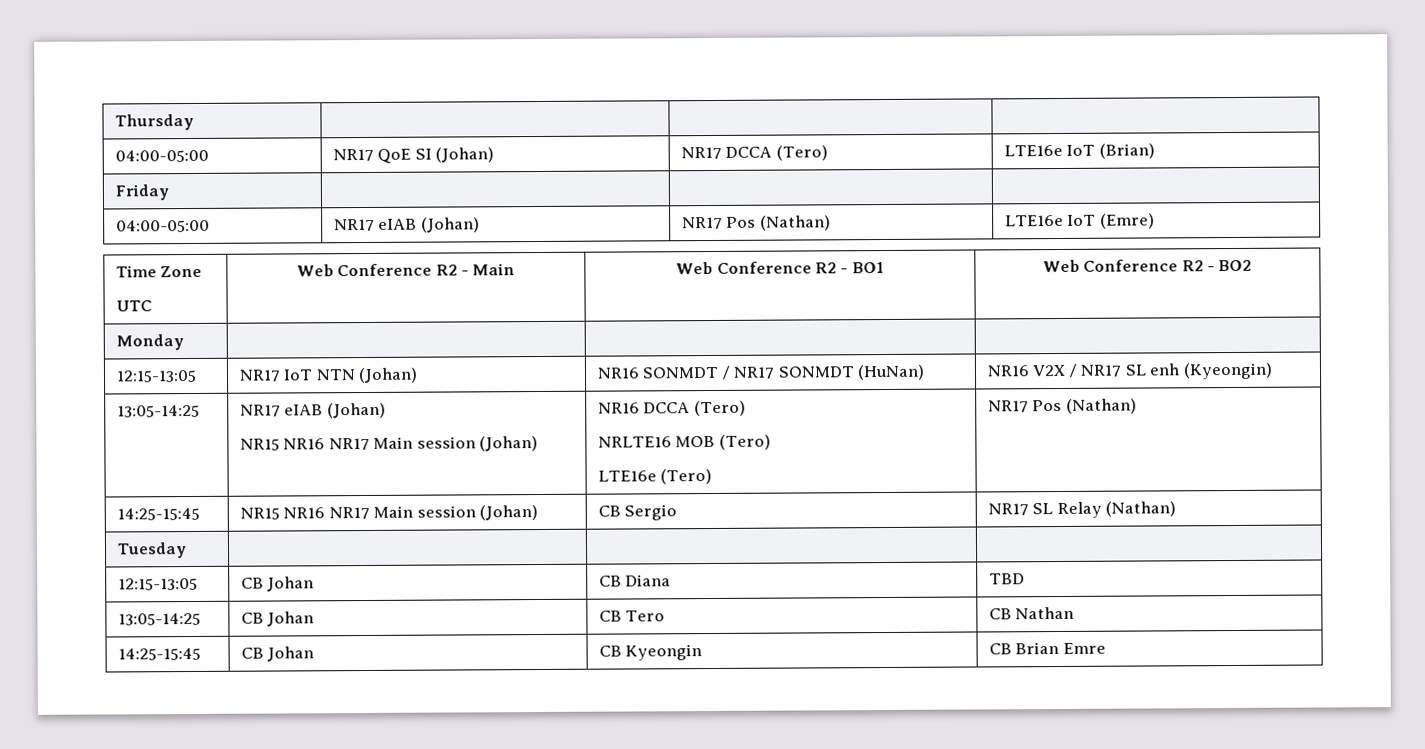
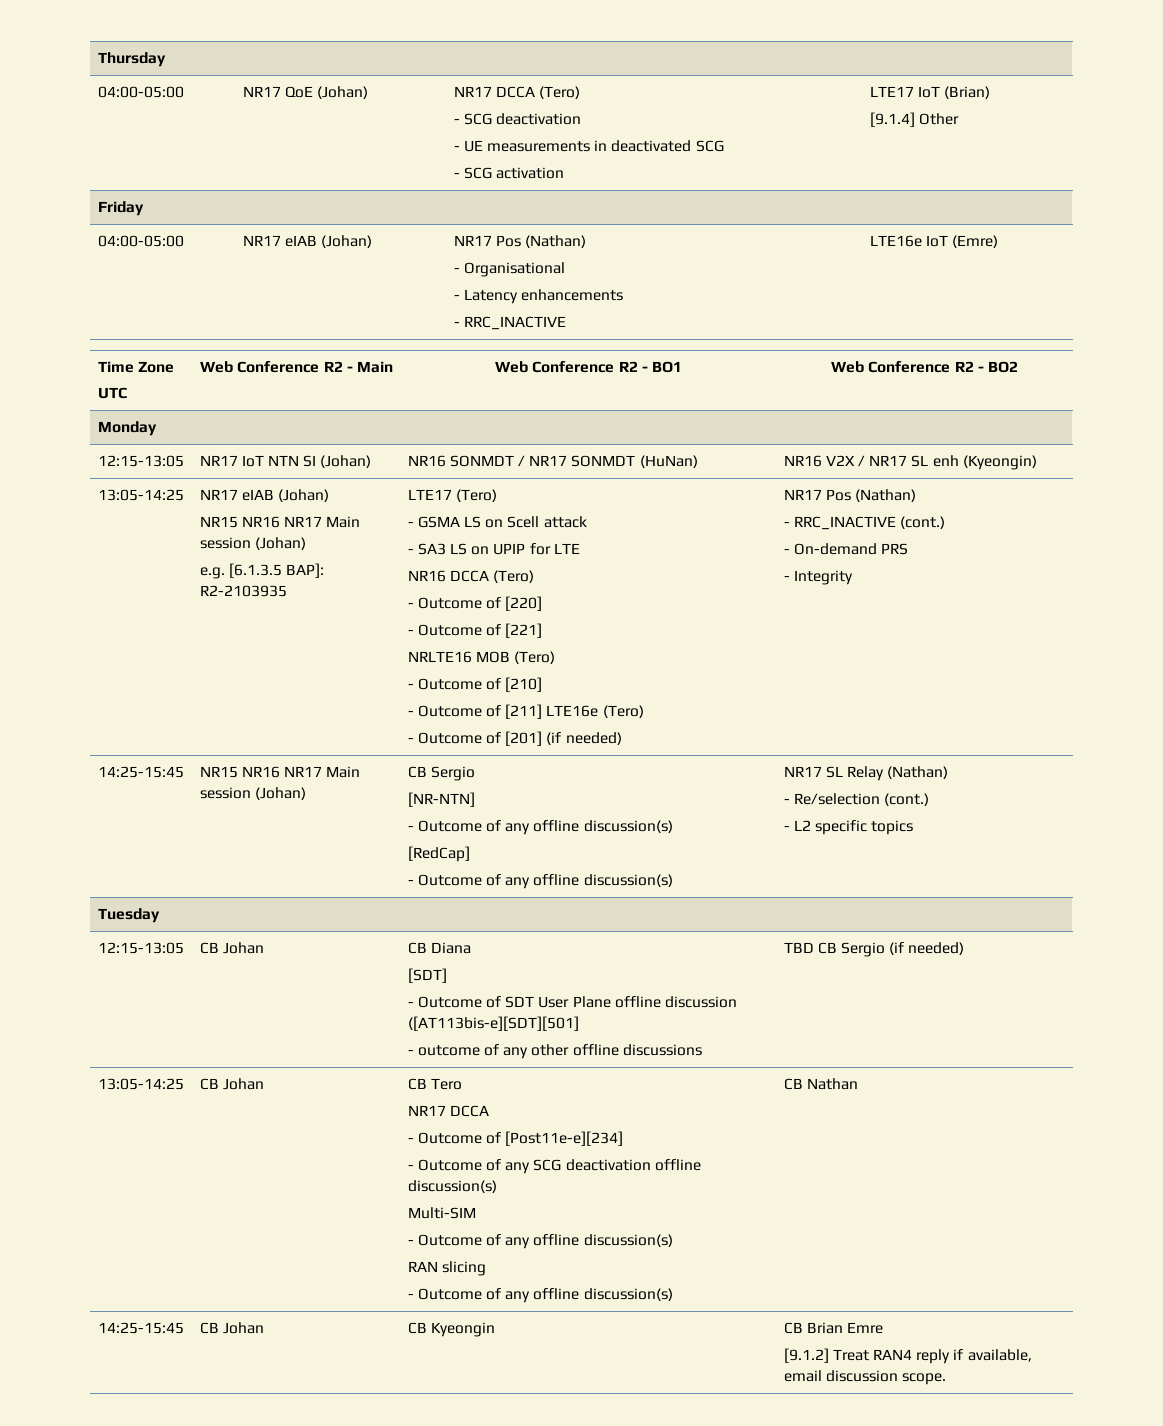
- 04:00-05:00 | NR17 QoE SI (Johan) | NR17 DCCA (Tero) | LTE16e IoT (Brian)
+ 04:00-05:00 | NR17 QoE (Johan) | NR17 DCCA (Tero)
+ - SCG deactivation
+ - UE measurements in deactivated SCG
+ - SCG activation | LTE17 IoT (Brian)
+ [9.1.4] Other
- 04:00-05:00 | NR17 eIAB (Johan) | NR17 Pos (Nathan) | LTE16e IoT (Emre)
+ 04:00-05:00 | NR17 eIAB (Johan) | NR17 Pos (Nathan)
+ - Organisational
+ - Latency enhancements
+ - RRC_INACTIVE | LTE16e IoT (Emre)
- 12:15-13:05 | NR17 IoT NTN (Johan) | NR16 SONMDT / NR17 SONMDT (HuNan) | NR16 V2X / NR17 SL enh (Kyeongin)
+ 12:15-13:05 | NR17 IoT NTN SI (Johan) | NR16 SONMDT / NR17 SONMDT (HuNan) | NR16 V2X / NR17 SL enh (Kyeongin)
+ e.g. [6.1.3.5 BAP]: R2-2103935 | LTE17 (Tero)
+ - GSMA LS on Scell attack
+ - SA3 LS on UPIP for LTE
  NR16 DCCA (Tero)
+ - Outcome of [220]
+ - Outcome of [221]
  NRLTE16 MOB (Tero)
- LTE16e (Tero) | NR17 Pos (Nathan)
+ - Outcome of [210]
+ - Outcome of [211] LTE16e (Tero)
+ - Outcome of [201] (if needed) | NR17 Pos (Nathan)
+ - RRC_INACTIVE (cont.)
+ - On-demand PRS
+ - Integrity
- 14:25-15:45 | NR15 NR16 NR17 Main session (Johan) | CB Sergio | NR17 SL Relay (Nathan)
+ 14:25-15:45 | NR15 NR16 NR17 Main session (Johan) | CB Sergio
+ [NR-NTN]
+ - Outcome of any offline discussion(s)
+ [RedCap]
+ - Outcome of any offline discussion(s) | NR17 SL Relay (Nathan)
+ - Re/selection (cont.)
+ - L2 specific topics
- 12:15-13:05 | CB Johan | CB Diana | TBD
+ 12:15-13:05 | CB Johan | CB Diana
+ [SDT]
+ - Outcome of SDT User Plane offline discussion ([AT113bis-e][SDT][501]
+ - outcome of any other offline discussions | TBD CB Sergio (if needed)
- 13:05-14:25 | CB Johan | CB Tero | CB Nathan
+ 13:05-14:25 | CB Johan | CB Tero
+ NR17 DCCA
+ - Outcome of [Post11e-e][234]
+ - Outcome of any SCG deactivation offline discussion(s)
+ Multi-SIM
+ - Outcome of any offline discussion(s)
+ RAN slicing
+ - Outcome of any offline discussion(s) | CB Nathan
  14:25-15:45 | CB Johan | CB Kyeongin | CB Brian Emre
+ [9.1.2] Treat RAN4 reply if available, email discussion scope.

